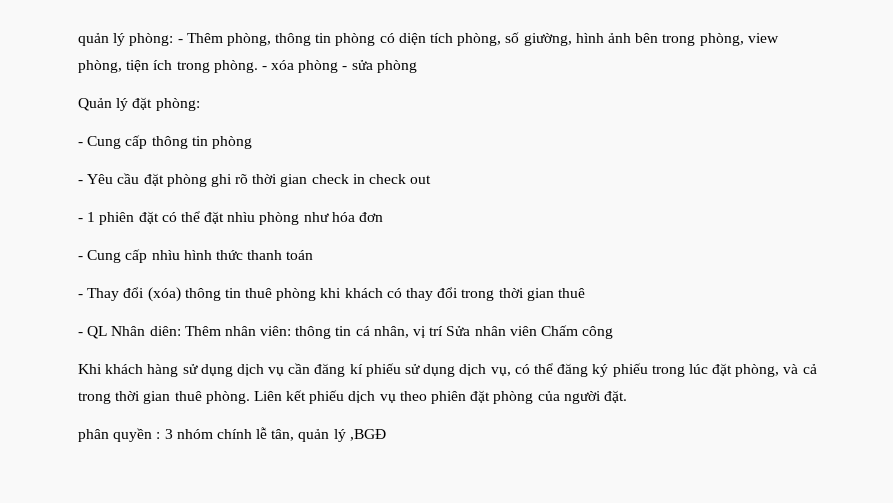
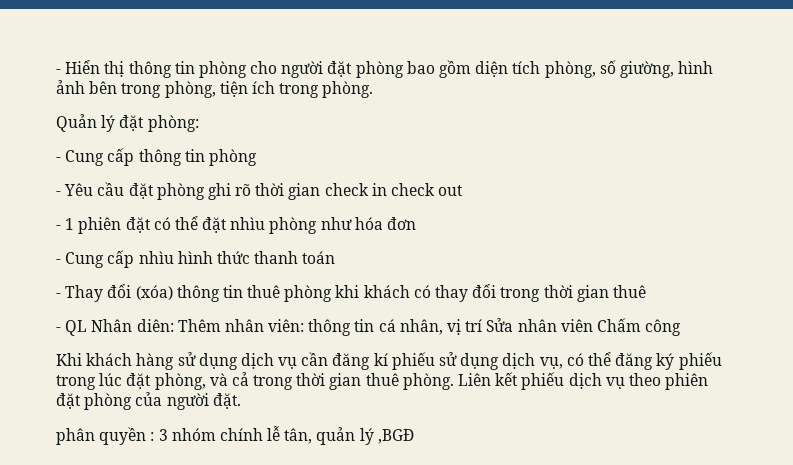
- quản lý phòng: - Thêm phòng, thông tin phòng có diện tích phòng, số giường, hình ảnh bên trong phòng, view phòng, tiện ích trong phòng. - xóa phòng - sửa phòng
+ - Hiển thị thông tin phòng cho người đặt phòng bao gồm diện tích phòng, số giường, hình ảnh bên trong phòng, tiện ích trong phòng.

